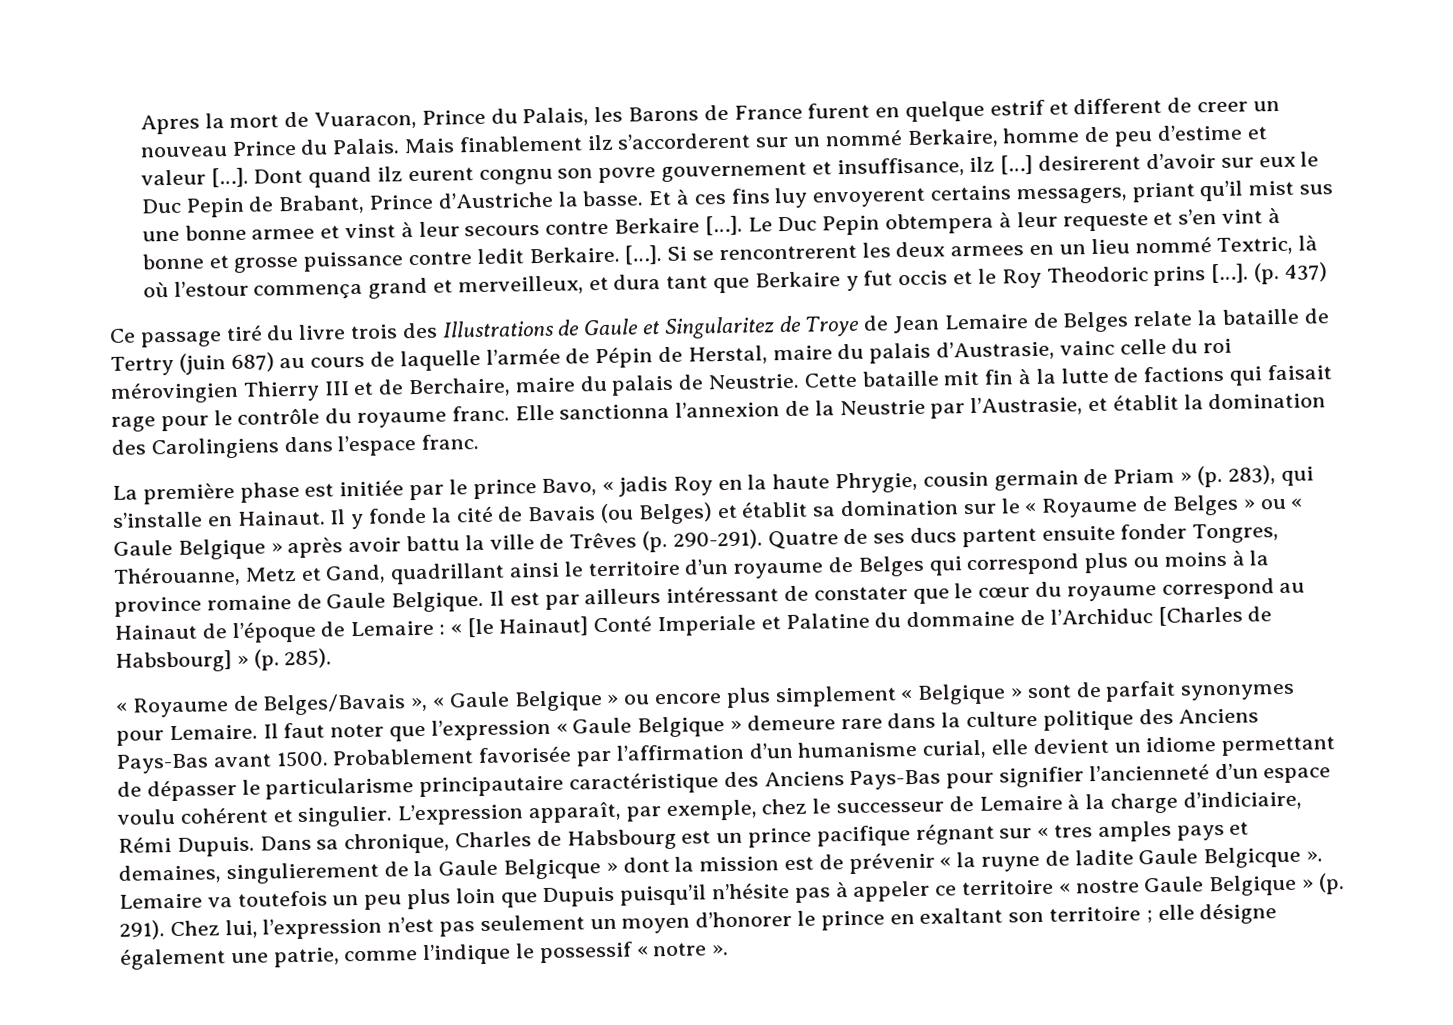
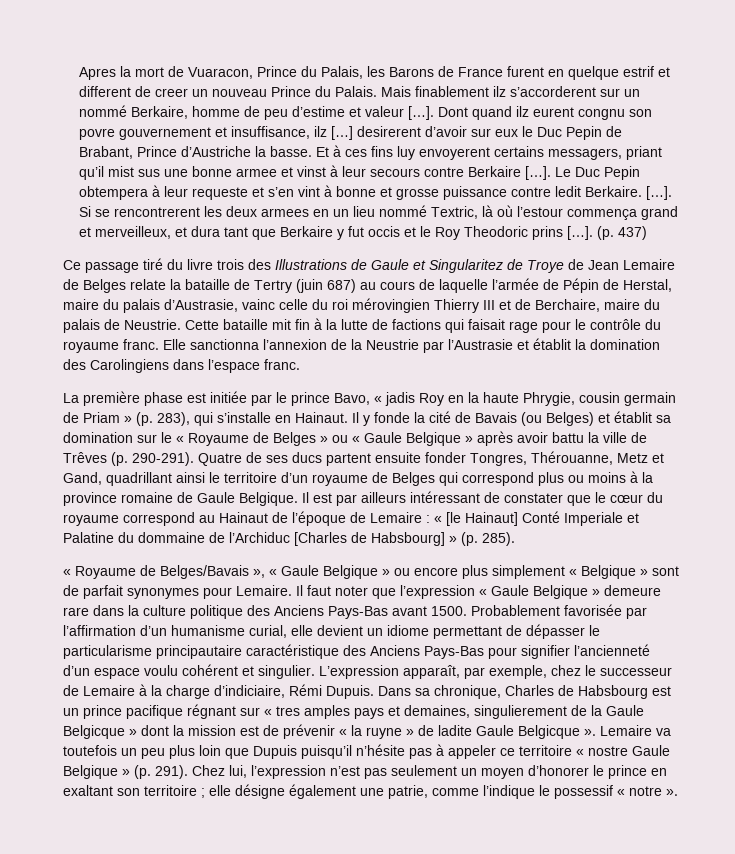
- Elle sanctionna l’annexion de la Neustrie par l’Austrasie, et établit la domination des Carolingiens dans l’espace franc.
+ Elle sanctionna l’annexion de la Neustrie par l’Austrasie et établit la domination des Carolingiens dans l’espace franc.
- Dans sa chronique, Charles de Habsbourg est un prince pacifique régnant sur « tres amples pays et demaines, singulierement de la Gaule Belgicque » dont la mission est de prévenir « la ruyne de ladite Gaule Belgicque ».
+ Dans sa chronique, Charles de Habsbourg est un prince pacifique régnant sur « tres amples pays et demaines, singulierement de la Gaule Belgicque » dont la mission est de prévenir « la ruyne » de ladite Gaule Belgicque ».

